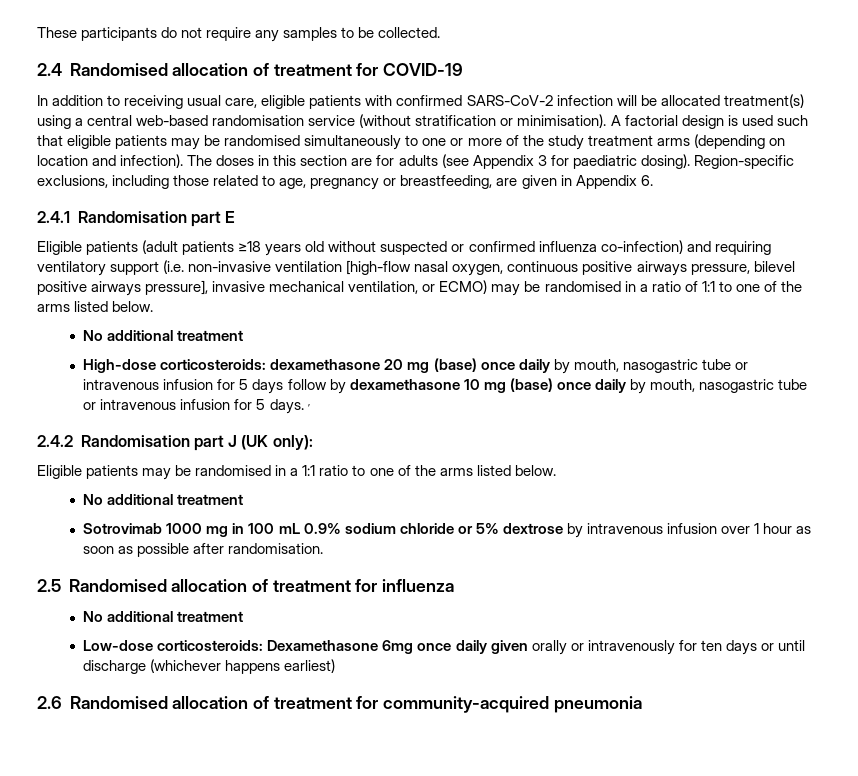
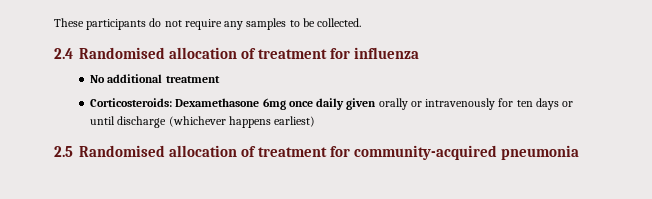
- 2.4 Randomised allocation of treatment for COVID-19
- In addition to receiving usual care, eligible patients with confirmed SARS-CoV-2 infection will be allocated treatment(s) using a central web-based randomisation service (without stratification or minimisation). A factorial design is used such that eligible patients may be randomised simultaneously to one or more of the study treatment arms (depending on location and infection). The doses in this section are for adults (see Appendix 3 for paediatric dosing). Region-specific exclusions, including those related to age, pregnancy or breastfeeding, are given in Appendix 6.
- 2.4.1 Randomisation part E
- Eligible patients (adult patients ≥18 years old without suspected or confirmed influenza co-infection) and requiring ventilatory support (i.e. non-invasive ventilation [high-flow nasal oxygen, continuous positive airways pressure, bilevel positive airways pressure], invasive mechanical ventilation, or ECMO) may be randomised in a ratio of 1:1 to one of the arms listed below.
- No additional treatment
- High-dose corticosteroids: dexamethasone 20 mg (base) once daily by mouth, nasogastric tube or intravenous infusion for 5 days follow by dexamethasone 10 mg (base) once daily by mouth, nasogastric tube or intravenous infusion for 5 days. ,
- 2.4.2 Randomisation part J (UK only):
- Eligible patients may be randomised in a 1:1 ratio to one of the arms listed below.
- No additional treatment
- Sotrovimab 1000 mg in 100 mL 0.9% sodium chloride or 5% dextrose by intravenous infusion over 1 hour as soon as possible after randomisation.
- 2.5 Randomised allocation of treatment for influenza
+ 2.4 Randomised allocation of treatment for influenza
- Low-dose corticosteroids: Dexamethasone 6mg once daily given orally or intravenously for ten days or until discharge (whichever happens earliest)
+ Corticosteroids: Dexamethasone 6mg once daily given orally or intravenously for ten days or until discharge (whichever happens earliest)
- 2.6 Randomised allocation of treatment for community-acquired pneumonia
+ 2.5 Randomised allocation of treatment for community-acquired pneumonia

